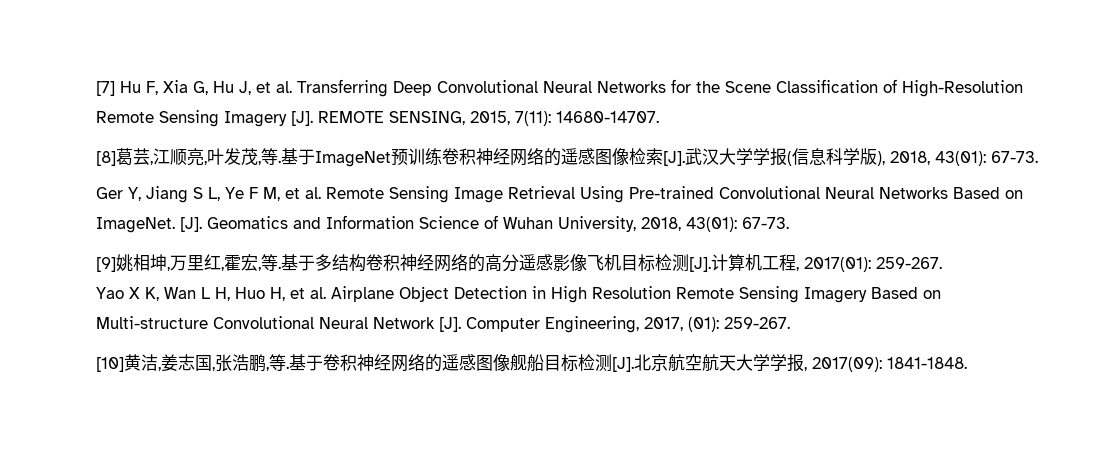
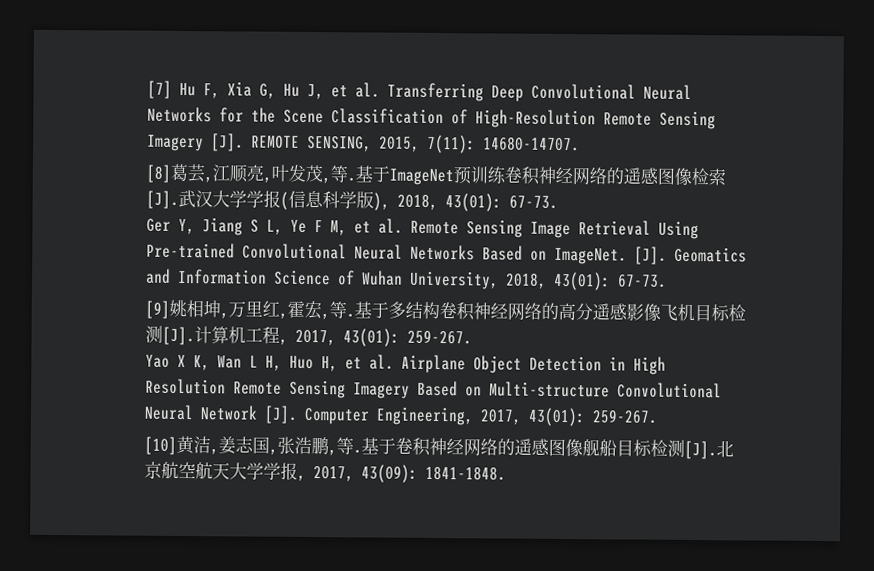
- 基于多结构卷积神经网络的高分遥感影像飞机目标检测[J].计算机工程, 2017(01): 259-267.
+ 基于多结构卷积神经网络的高分遥感影像飞机目标检测[J].计算机工程, 2017, 43(01): 259-267.
- Yao X K, Wan L H, Huo H, et al. Airplane Object Detection in High Resolution Remote Sensing Imagery Based on Multi-structure Convolutional Neural Network [J]. Computer Engineering, 2017, (01): 259-267.
+ Yao X K, Wan L H, Huo H, et al. Airplane Object Detection in High Resolution Remote Sensing Imagery Based on Multi-structure Convolutional Neural Network [J]. Computer Engineering, 2017, 43(01): 259-267.
- 基于卷积神经网络的遥感图像舰船目标检测[J].北京航空航天大学学报, 2017(09): 1841-1848.
+ 基于卷积神经网络的遥感图像舰船目标检测[J].北京航空航天大学学报, 2017, 43(09): 1841-1848.

